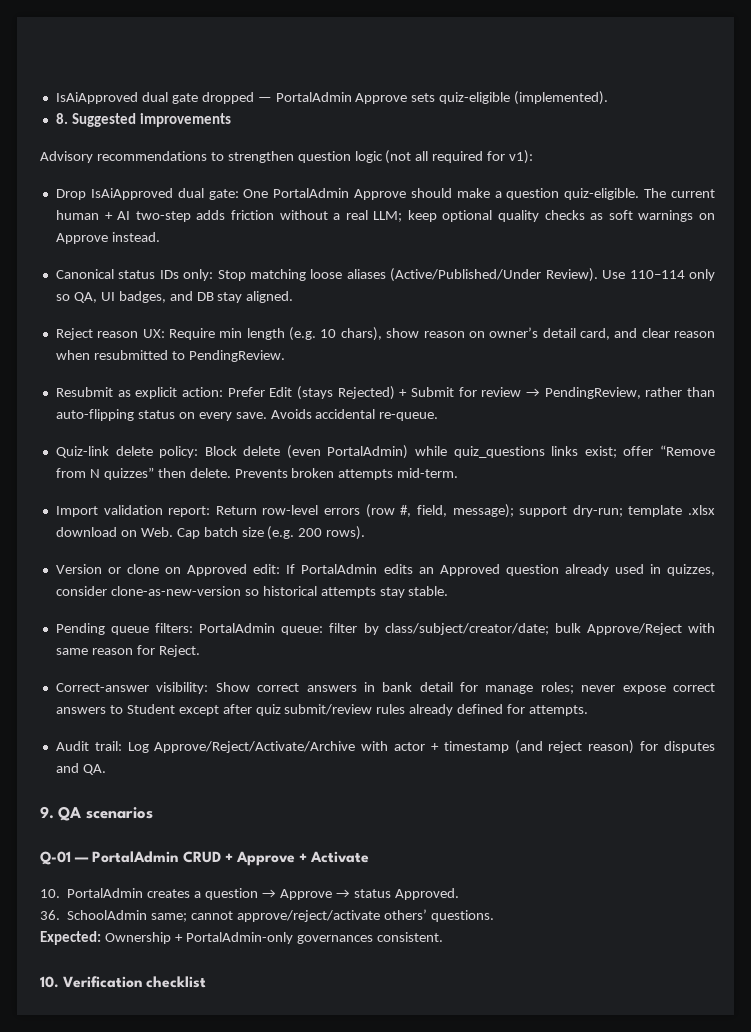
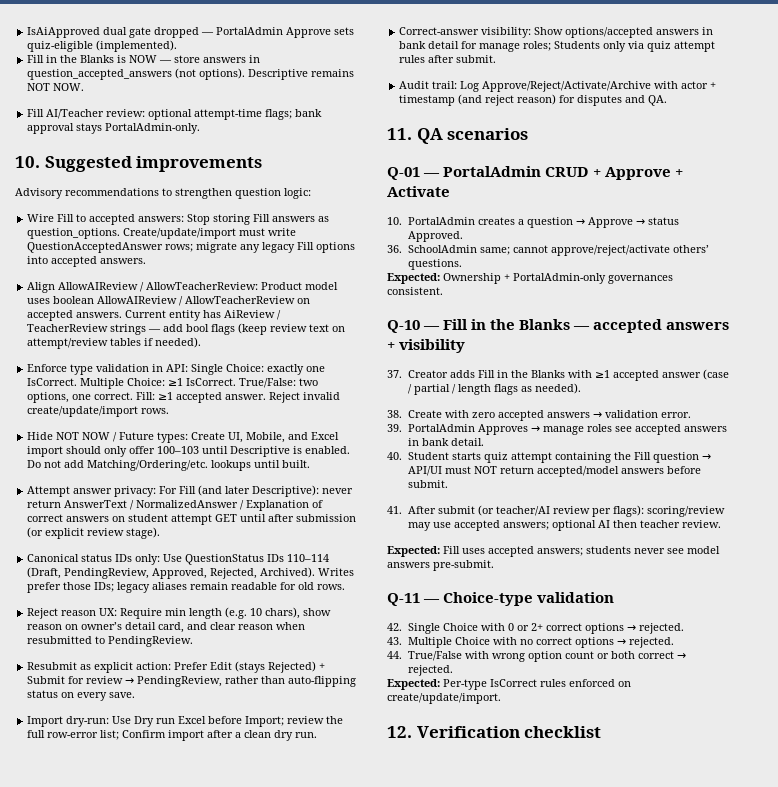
- 8. Suggested improvements
+ Fill in the Blanks is NOW — store answers in question_accepted_answers (not options). Descriptive remains NOT NOW.
+ Fill AI/Teacher review: optional attempt-time flags; bank approval stays PortalAdmin-only.
+ 10. Suggested improvements
- Advisory recommendations to strengthen question logic (not all required for v1):
- Drop IsAiApproved dual gate: One PortalAdmin Approve should make a question quiz-eligible. The current human + AI two-step adds friction without a real LLM; keep optional quality checks as soft warnings on Approve instead.
- Canonical status IDs only: Stop matching loose aliases (Active/Published/Under Review). Use 110–114 only so QA, UI badges, and DB stay aligned.
+ Advisory recommendations to strengthen question logic:
+ Wire Fill to accepted answers: Stop storing Fill answers as question_options. Create/update/import must write QuestionAcceptedAnswer rows; migrate any legacy Fill options into accepted answers.
+ Align AllowAIReview / AllowTeacherReview: Product model uses boolean AllowAIReview / AllowTeacherReview on accepted answers. Current entity has AiReview / TeacherReview strings — add bool flags (keep review text on attempt/review tables if needed).
+ Enforce type validation in API: Single Choice: exactly one IsCorrect. Multiple Choice: ≥1 IsCorrect. True/False: two options, one correct. Fill: ≥1 accepted answer. Reject invalid create/update/import rows.
+ Hide NOT NOW / Future types: Create UI, Mobile, and Excel import should only offer 100–103 until Descriptive is enabled. Do not add Matching/Ordering/etc. lookups until built.
+ Attempt answer privacy: For Fill (and later Descriptive): never return AnswerText / NormalizedAnswer / Explanation of correct answers on student attempt GET until after submission (or explicit review stage).
+ Canonical status IDs only: Use QuestionStatus IDs 110–114 (Draft, PendingReview, Approved, Rejected, Archived). Writes prefer those IDs; legacy aliases remain readable for old rows.
- Resubmit as explicit action: Prefer Edit (stays Rejected) + Submit for review → PendingReview, rather than auto-flipping status on every save. Avoids accidental re-queue.
- Quiz-link delete policy: Block delete (even PortalAdmin) while quiz_questions links exist; offer “Remove from N quizzes” then delete. Prevents broken attempts mid-term.
- Import validation report: Return row-level errors (row #, field, message); support dry-run; template .xlsx download on Web. Cap batch size (e.g. 200 rows).
- Version or clone on Approved edit: If PortalAdmin edits an Approved question already used in quizzes, consider clone-as-new-version so historical attempts stay stable.
- Pending queue filters: PortalAdmin queue: filter by class/subject/creator/date; bulk Approve/Reject with same reason for Reject.
+ Resubmit as explicit action: Prefer Edit (stays Rejected) + Submit for review → PendingReview, rather than auto-flipping status on every save.
+ Import dry-run: Use Dry run Excel before Import; review the full row-error list; Confirm import after a clean dry run.
- Correct-answer visibility: Show correct answers in bank detail for manage roles; never expose correct answers to Student except after quiz submit/review rules already defined for attempts.
+ Correct-answer visibility: Show options/accepted answers in bank detail for manage roles; Students only via quiz attempt rules after submit.
- 9. QA scenarios
+ 11. QA scenarios
- 10. Verification checklist
+ Q-10 — Fill in the Blanks — accepted answers + visibility
+ 37. Creator adds Fill in the Blanks with ≥1 accepted answer (case / partial / length flags as needed).
+ 38. Create with zero accepted answers → validation error.
+ 39. PortalAdmin Approves → manage roles see accepted answers in bank detail.
+ 40. Student starts quiz attempt containing the Fill question → API/UI must NOT return accepted/model answers before submit.
+ 41. After submit (or teacher/AI review per flags): scoring/review may use accepted answers; optional AI then teacher review.
+ Expected: Fill uses accepted answers; students never see model answers pre-submit.
+ Q-11 — Choice-type validation
+ 42. Single Choice with 0 or 2+ correct options → rejected.
+ 43. Multiple Choice with no correct options → rejected.
+ 44. True/False with wrong option count or both correct → rejected.
+ Expected: Per-type IsCorrect rules enforced on create/update/import.
+ 12. Verification checklist

